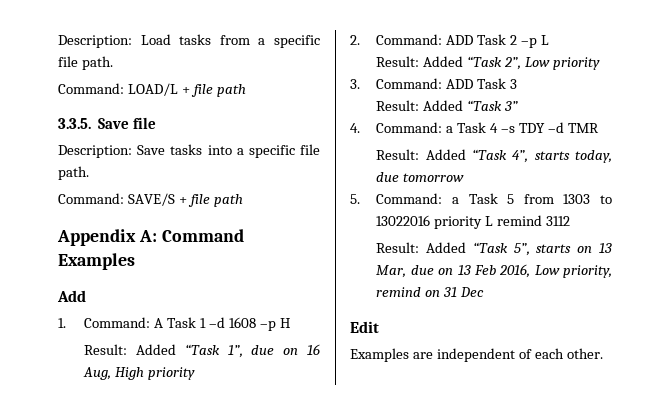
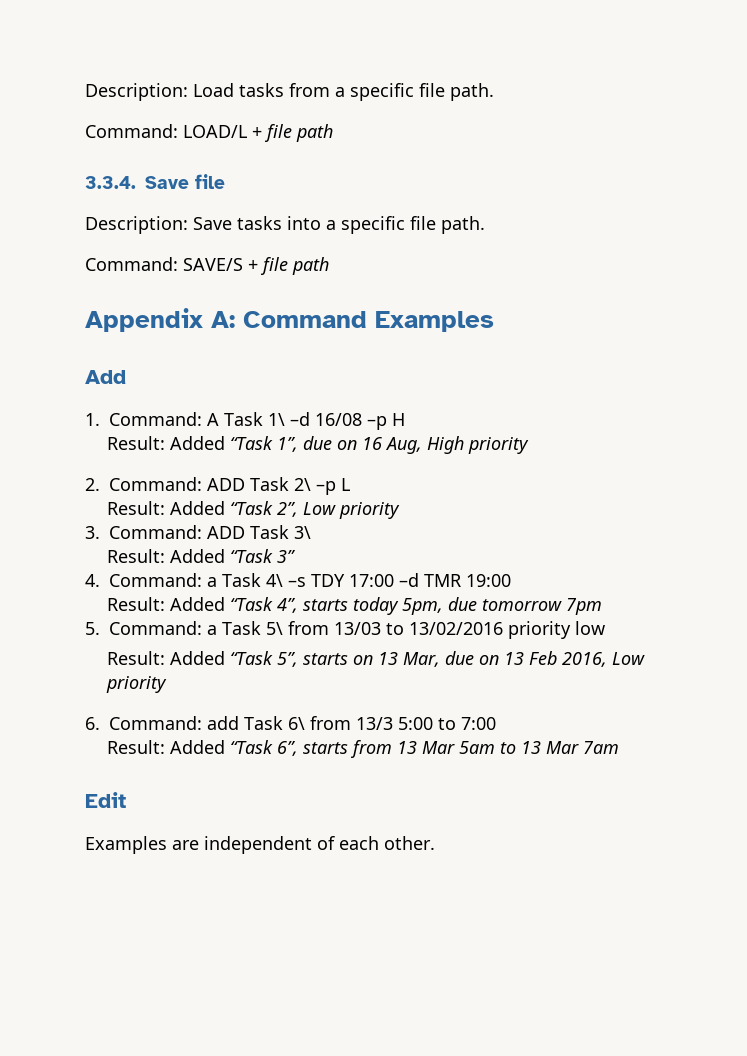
- 3.3.5. Save file
+ 3.3.4. Save file
- 1. Command: A Task 1 –d 1608 –p H
+ 1. Command: A Task 1\ –d 16/08 –p H
- 2. Command: ADD Task 2 –p L
+ 2. Command: ADD Task 2\ –p L
- 3. Command: ADD Task 3
+ 3. Command: ADD Task 3\
- 4. Command: a Task 4 –s TDY –d TMR
+ 4. Command: a Task 4\ –s TDY 17:00 –d TMR 19:00
- Result: Added “Task 4”, starts today, due tomorrow
+ Result: Added “Task 4”, starts today 5pm, due tomorrow 7pm
- 5. Command: a Task 5 from 1303 to 13022016 priority L remind 3112
+ 5. Command: a Task 5\ from 13/03 to 13/02/2016 priority low
- Result: Added “Task 5”, starts on 13 Mar, due on 13 Feb 2016, Low priority, remind on 31 Dec
+ Result: Added “Task 5”, starts on 13 Mar, due on 13 Feb 2016, Low priority
+ 6. Command: add Task 6\ from 13/3 5:00 to 7:00
+ Result: Added “Task 6”, starts from 13 Mar 5am to 13 Mar 7am

